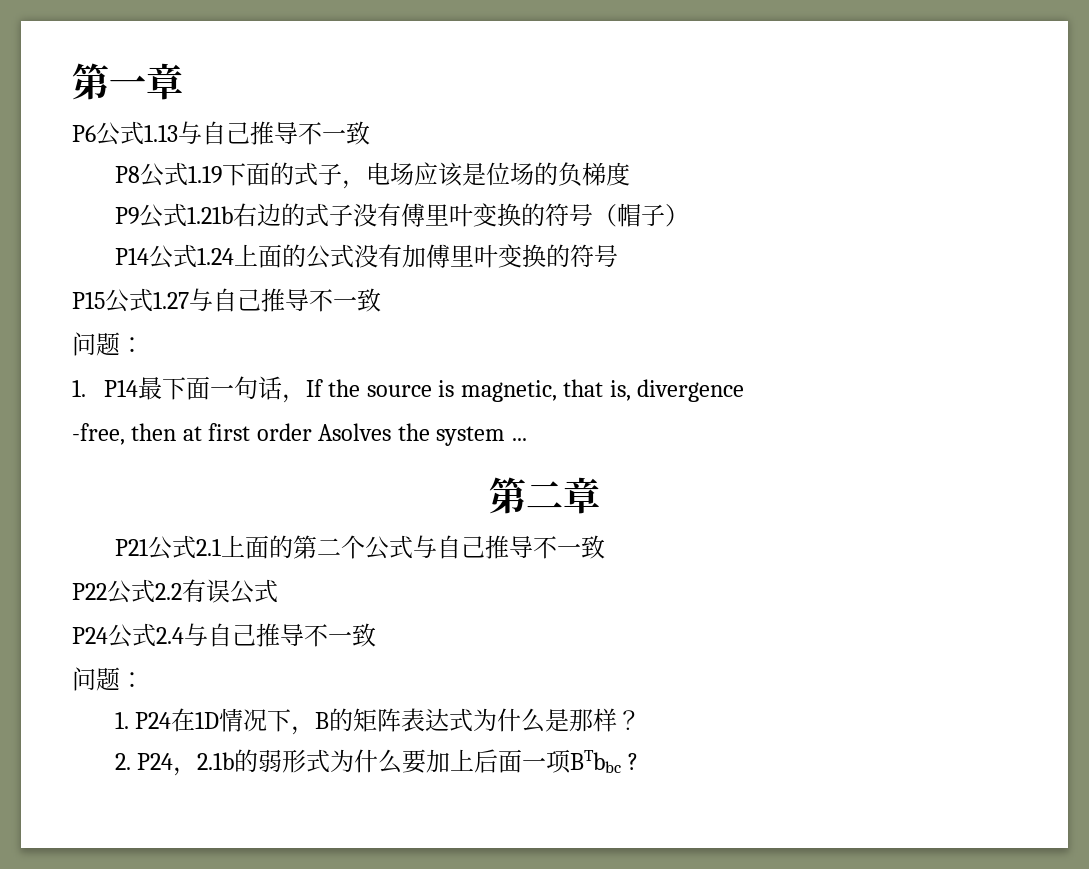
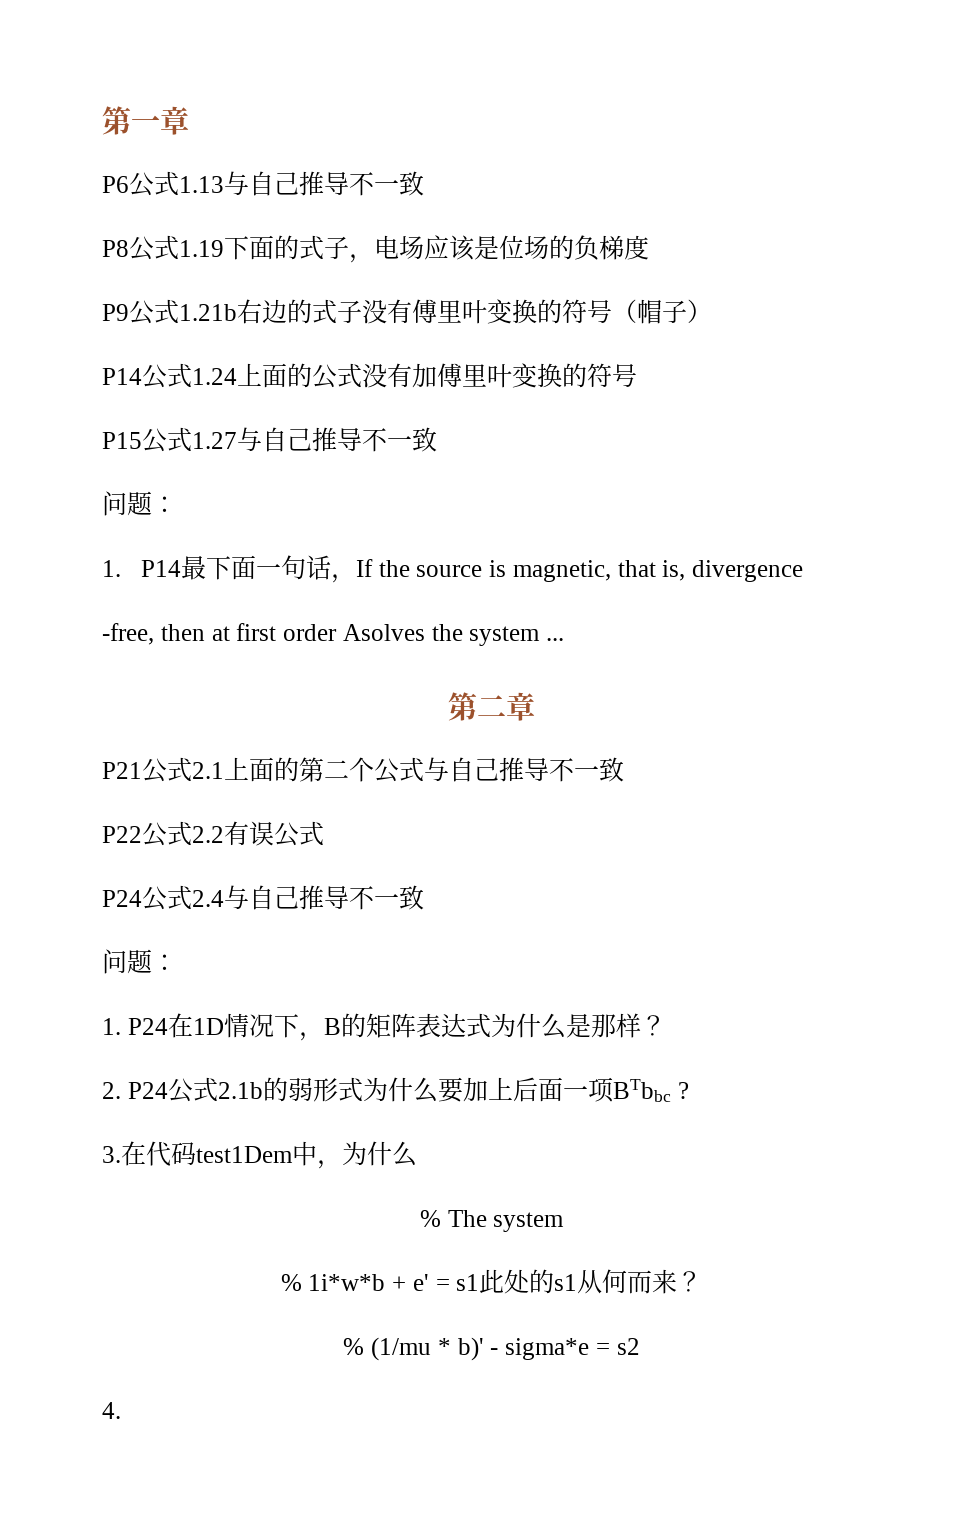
- 2. P24，2.1b的弱形式为什么要加上后面一项BTbbc ?
+ 2. P24公式2.1b的弱形式为什么要加上后面一项BTbbc ?
+ 3.在代码test1Dem中，为什么
+ % The system
+ % 1i*w*b + e' = s1此处的s1从何而来？
+ % (1/mu * b)' - sigma*e = s2
+ 4.

